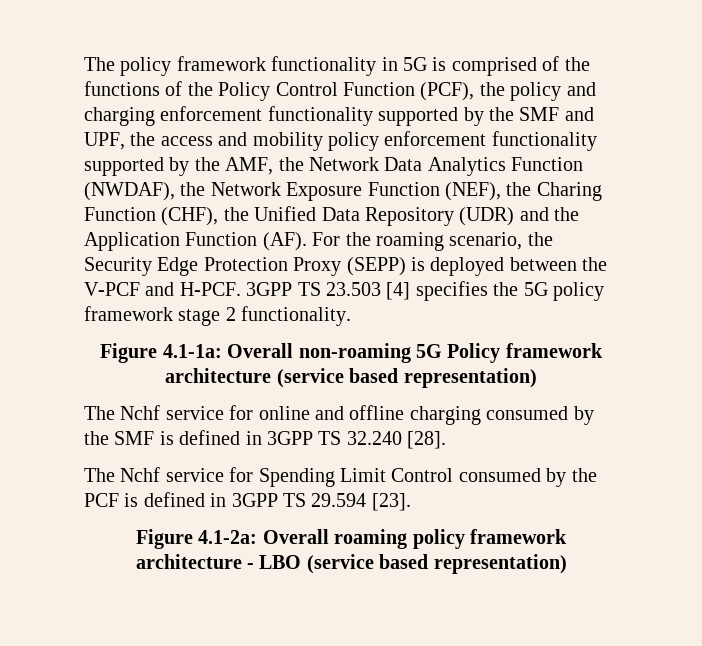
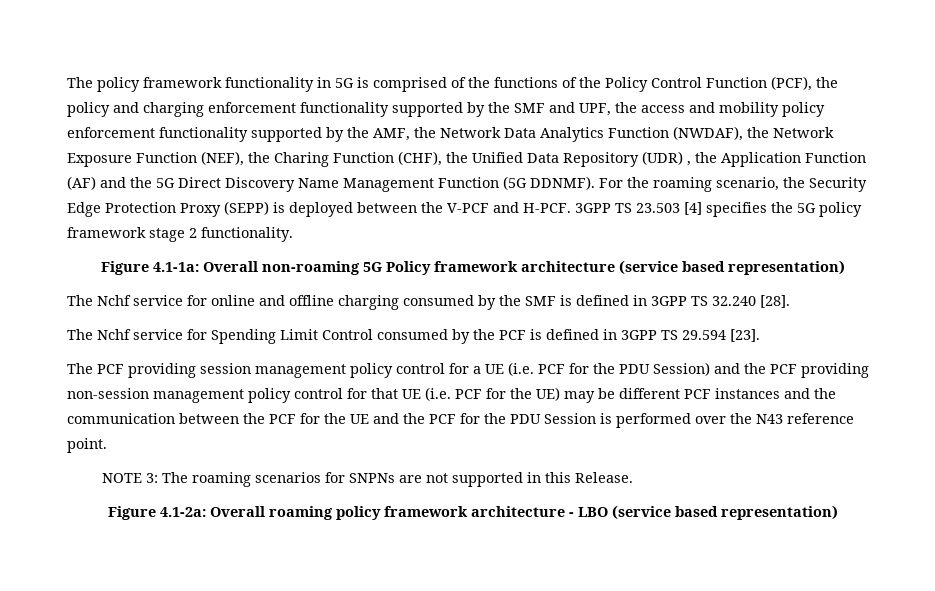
- The policy framework functionality in 5G is comprised of the functions of the Policy Control Function (PCF), the policy and charging enforcement functionality supported by the SMF and UPF, the access and mobility policy enforcement functionality supported by the AMF, the Network Data Analytics Function (NWDAF), the Network Exposure Function (NEF), the Charing Function (CHF), the Unified Data Repository (UDR) and the Application Function (AF). For the roaming scenario, the Security Edge Protection Proxy (SEPP) is deployed between the V-PCF and H-PCF.
+ The policy framework functionality in 5G is comprised of the functions of the Policy Control Function (PCF), the policy and charging enforcement functionality supported by the SMF and UPF, the access and mobility policy enforcement functionality supported by the AMF, the Network Data Analytics Function (NWDAF), the Network Exposure Function (NEF), the Charing Function (CHF), the Unified Data Repository (UDR) , the Application Function (AF) and the 5G Direct Discovery Name Management Function (5G DDNMF). For the roaming scenario, the Security Edge Protection Proxy (SEPP) is deployed between the V-PCF and H-PCF.
+ The PCF providing session management policy control for a UE (i.e. PCF for the PDU Session) and the PCF providing non-session management policy control for that UE (i.e. PCF for the UE) may be different PCF instances and the communication between the PCF for the UE and the PCF for the PDU Session is performed over the N43 reference point.
+ NOTE 3: The roaming scenarios for SNPNs are not supported in this Release.

